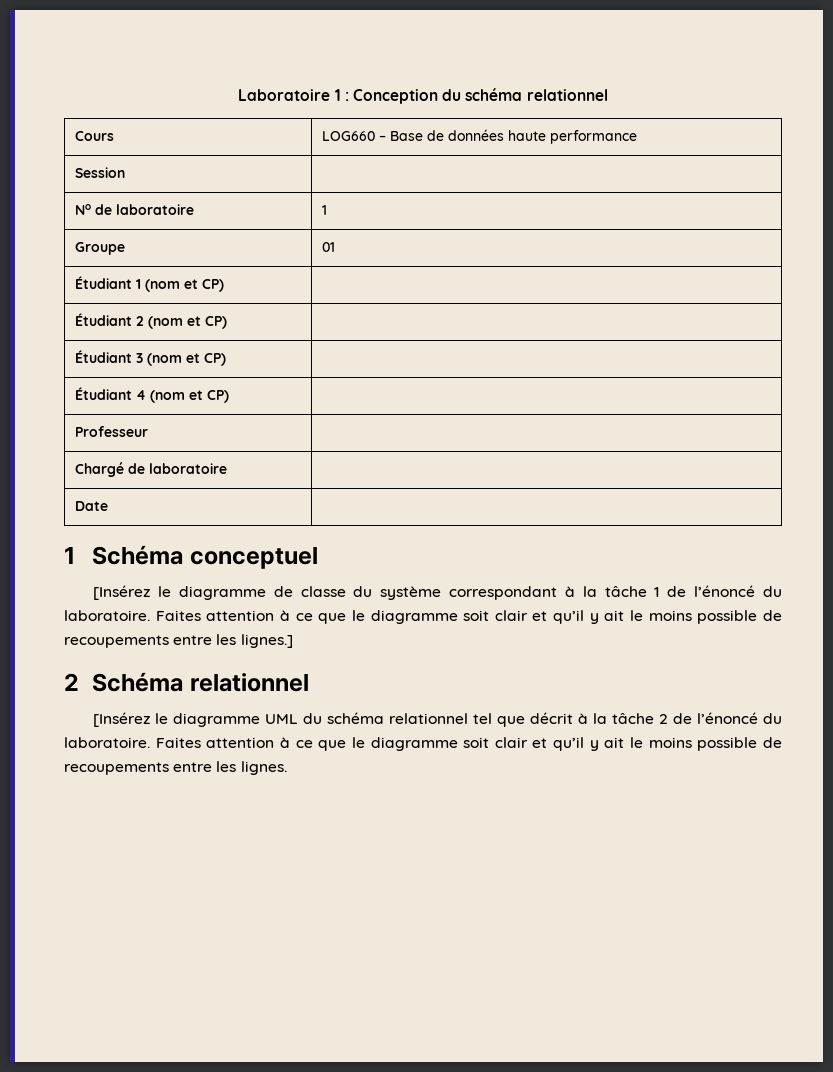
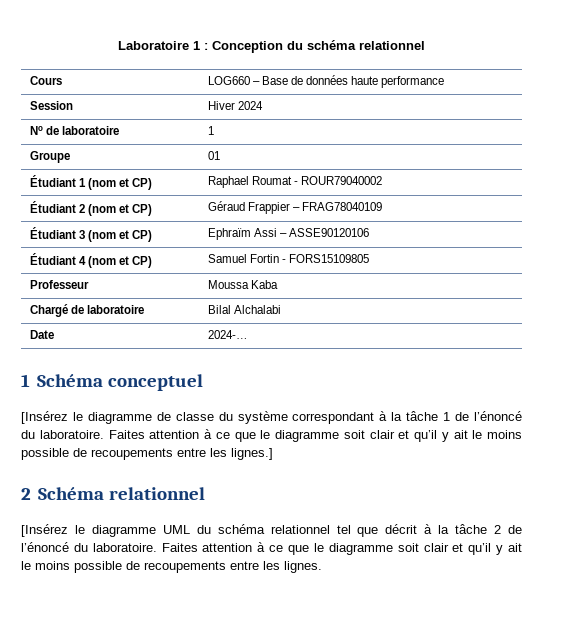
- Session |
+ Session | Hiver 2024
- Étudiant 1 (nom et CP) |
+ Étudiant 1 (nom et CP) | Raphael Roumat - ROUR79040002
- Étudiant 2 (nom et CP) |
+ Étudiant 2 (nom et CP) | Géraud Frappier – FRAG78040109
- Étudiant 3 (nom et CP) |
+ Étudiant 3 (nom et CP) | Ephraïm Assi – ASSE90120106
- Étudiant 4 (nom et CP) |
+ Étudiant 4 (nom et CP) | Samuel Fortin - FORS15109805
- Professeur |
+ Professeur | Moussa Kaba
- Chargé de laboratoire |
+ Chargé de laboratoire | Bilal Alchalabi
- Date |
+ Date | 2024-…

